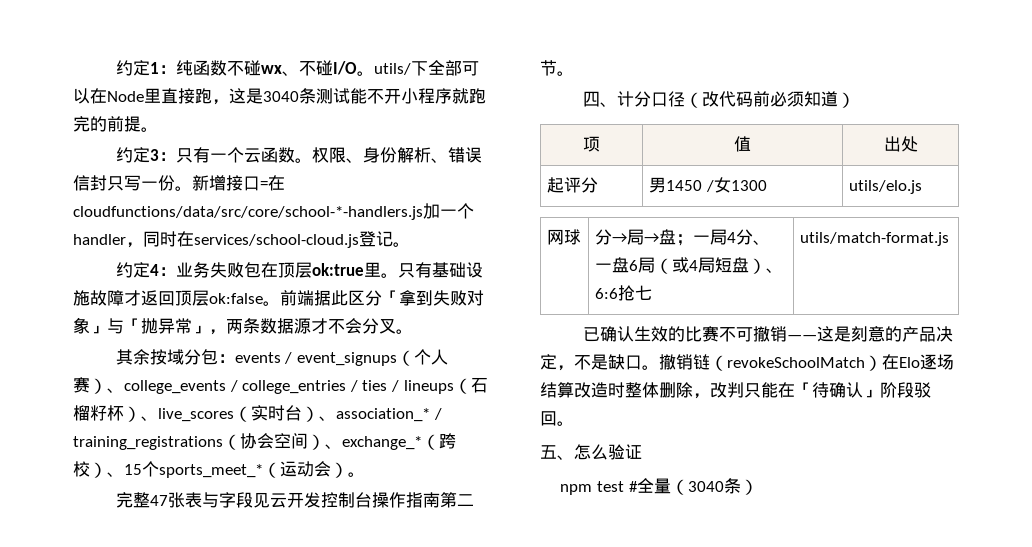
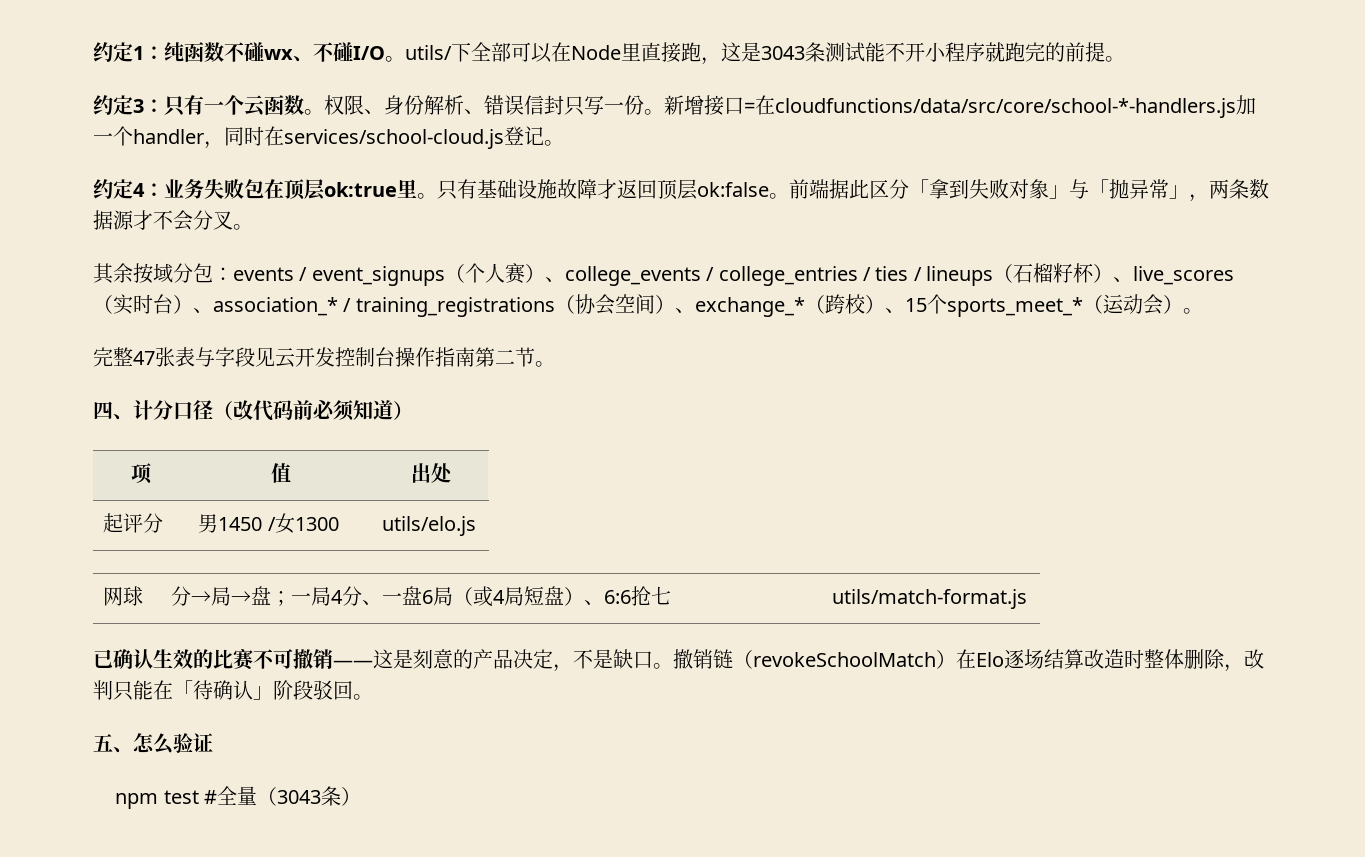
- 约定1：纯函数不碰wx、不碰I/O。utils/下全部可以在Node里直接跑，这是3040条测试能不开小程序就跑完的前提。
+ 约定1：纯函数不碰wx、不碰I/O。utils/下全部可以在Node里直接跑，这是3043条测试能不开小程序就跑完的前提。
- npm test #全量（3040条）
+ npm test #全量（3043条）

